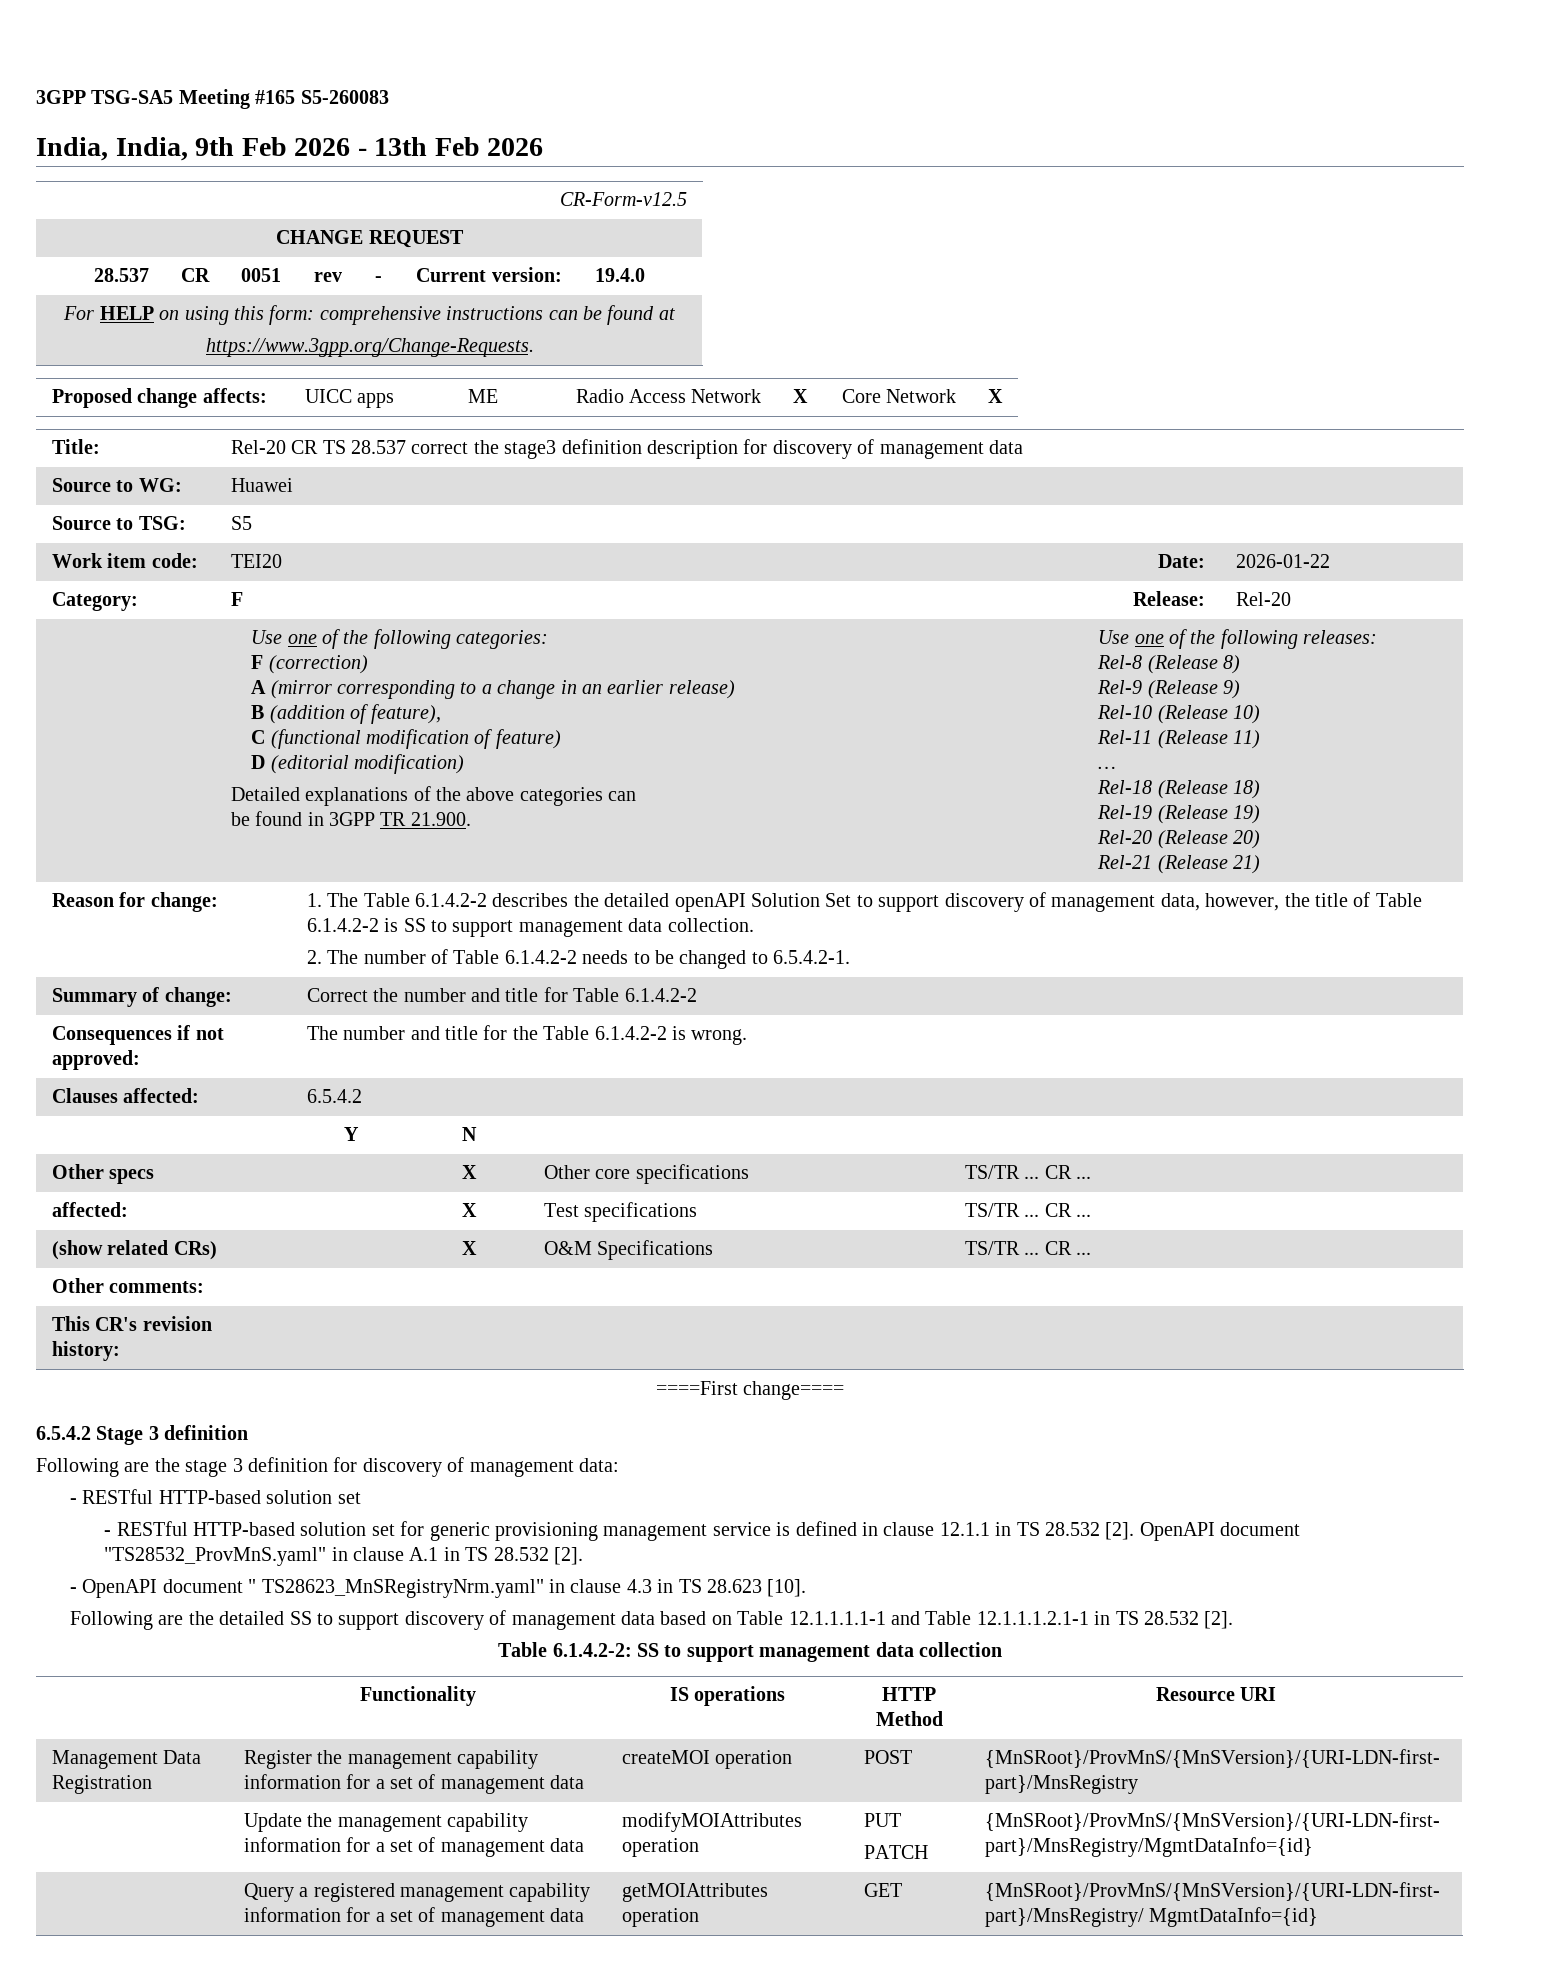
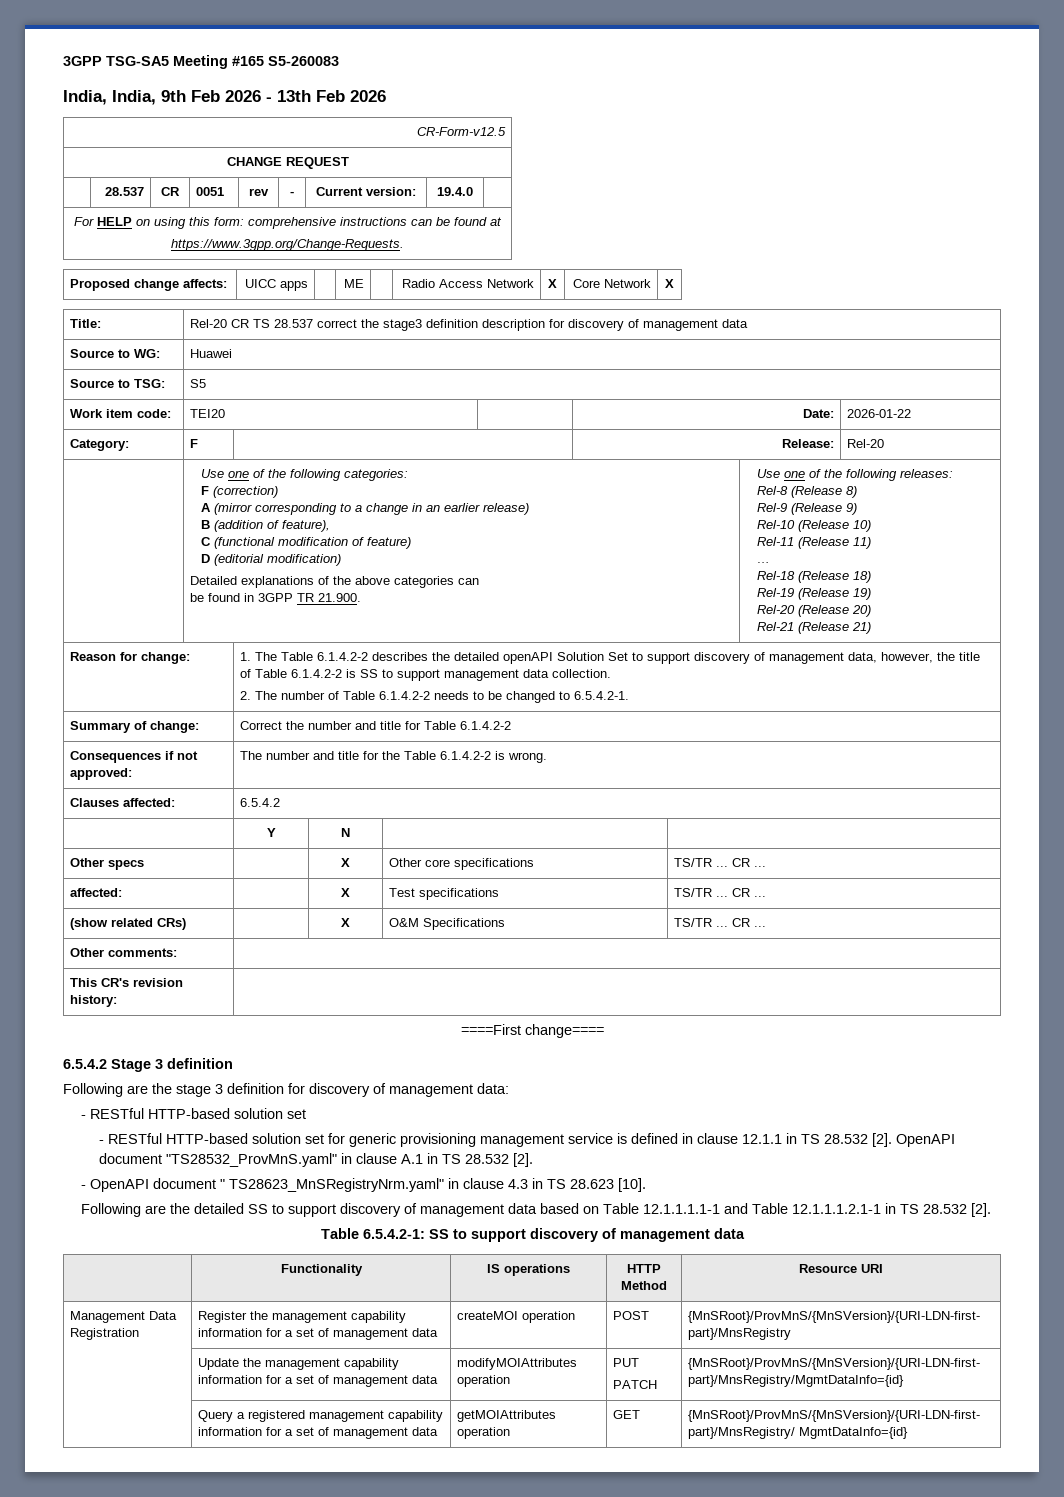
- Table 6.1.4.2-2: SS to support management data collection
+ Table 6.5.4.2-1: SS to support discovery of management data

